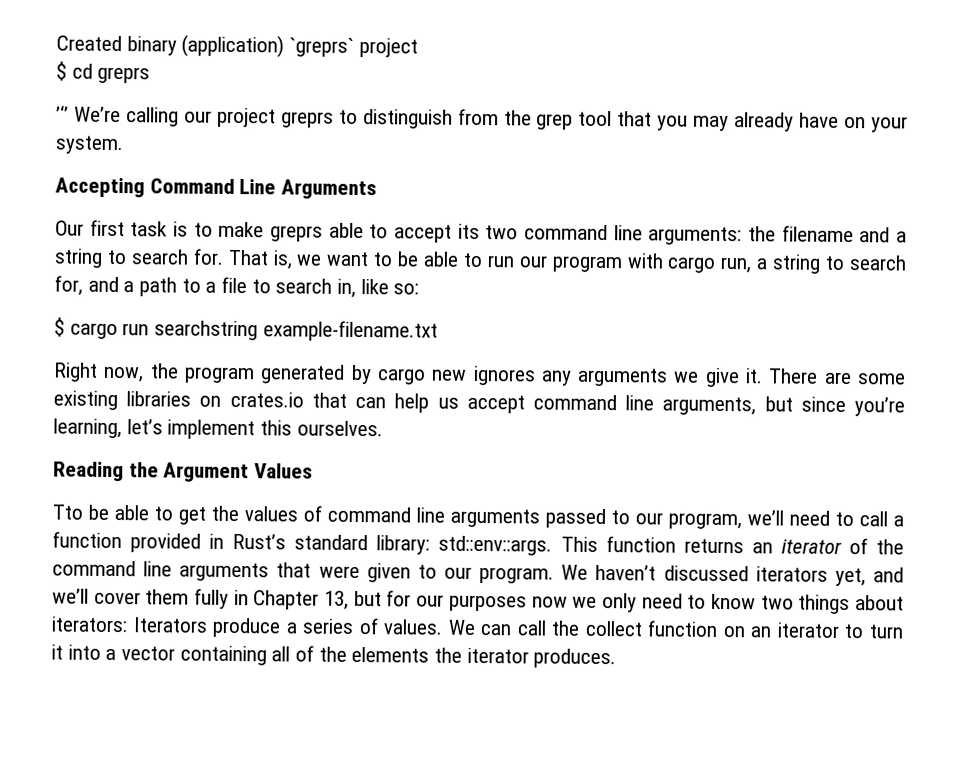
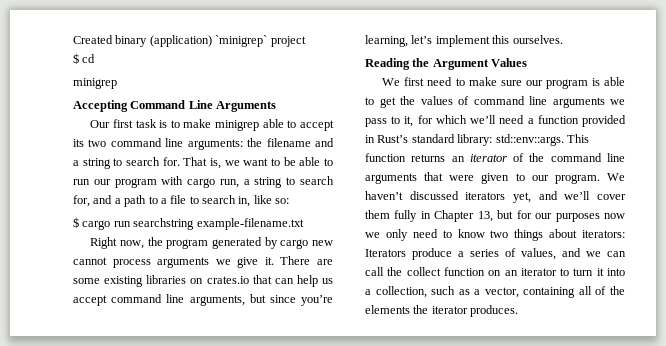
- Created binary (application) `greprs` project
+ Created binary (application) `minigrep` project
- $ cd greprs
- ’‘’ We’re calling our project greprs to distinguish from the grep tool that you may already have on your system.
+ $ cd
+ minigrep
- Our first task is to make greprs able to accept its two command line arguments: the filename and a string to search for.
+ Our first task is to make minigrep able to accept its two command line arguments: the filename and a string to search for.
- Right now, the program generated by cargo new ignores any arguments we give it.
+ Right now, the program generated by cargo new cannot process arguments we give it.
- Tto be able to get the values of command line arguments passed to our program, we’ll need to call a function provided in Rust’s standard library: std::env::args.
+ We first need to make sure our program is able to get the values of command line arguments we pass to it, for which we’ll need a function provided in Rust’s standard library: std::env::args.
- We haven’t discussed iterators yet, and we’ll cover them fully in Chapter 13, but for our purposes now we only need to know two things about iterators: Iterators produce a series of values. We can call the collect function on an iterator to turn it into a vector containing all of the elements the iterator produces.
+ We haven’t discussed iterators yet, and we’ll cover them fully in Chapter 13, but for our purposes now we only need to know two things about iterators: Iterators produce a series of values, and we can call the collect function on an iterator to turn it into a collection, such as a vector, containing all of the elements the iterator produces.

